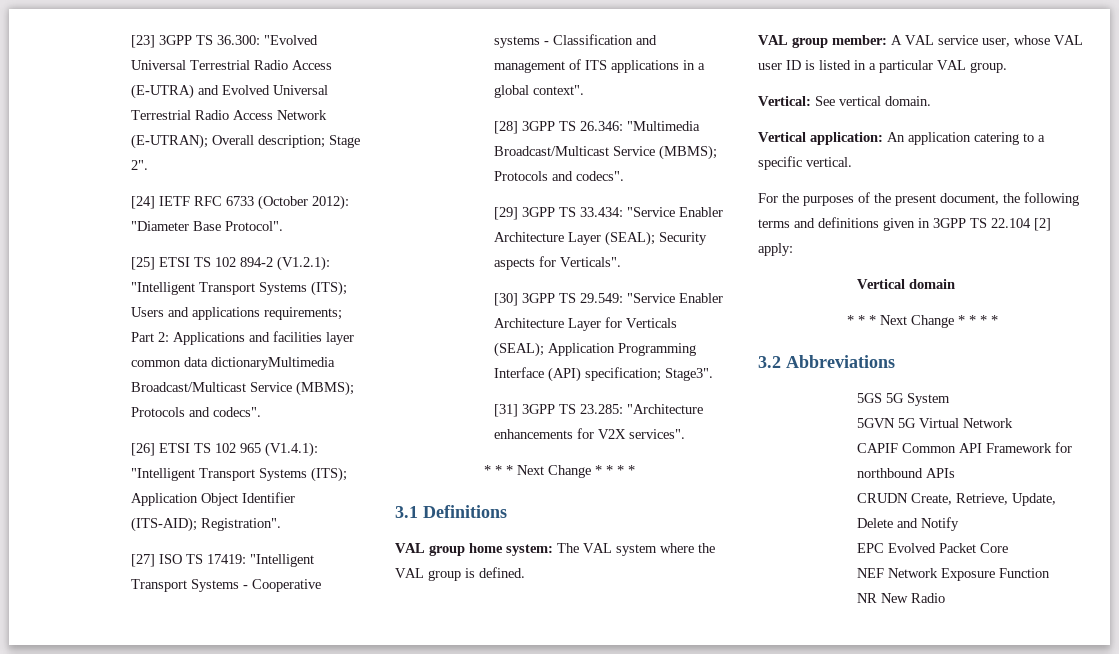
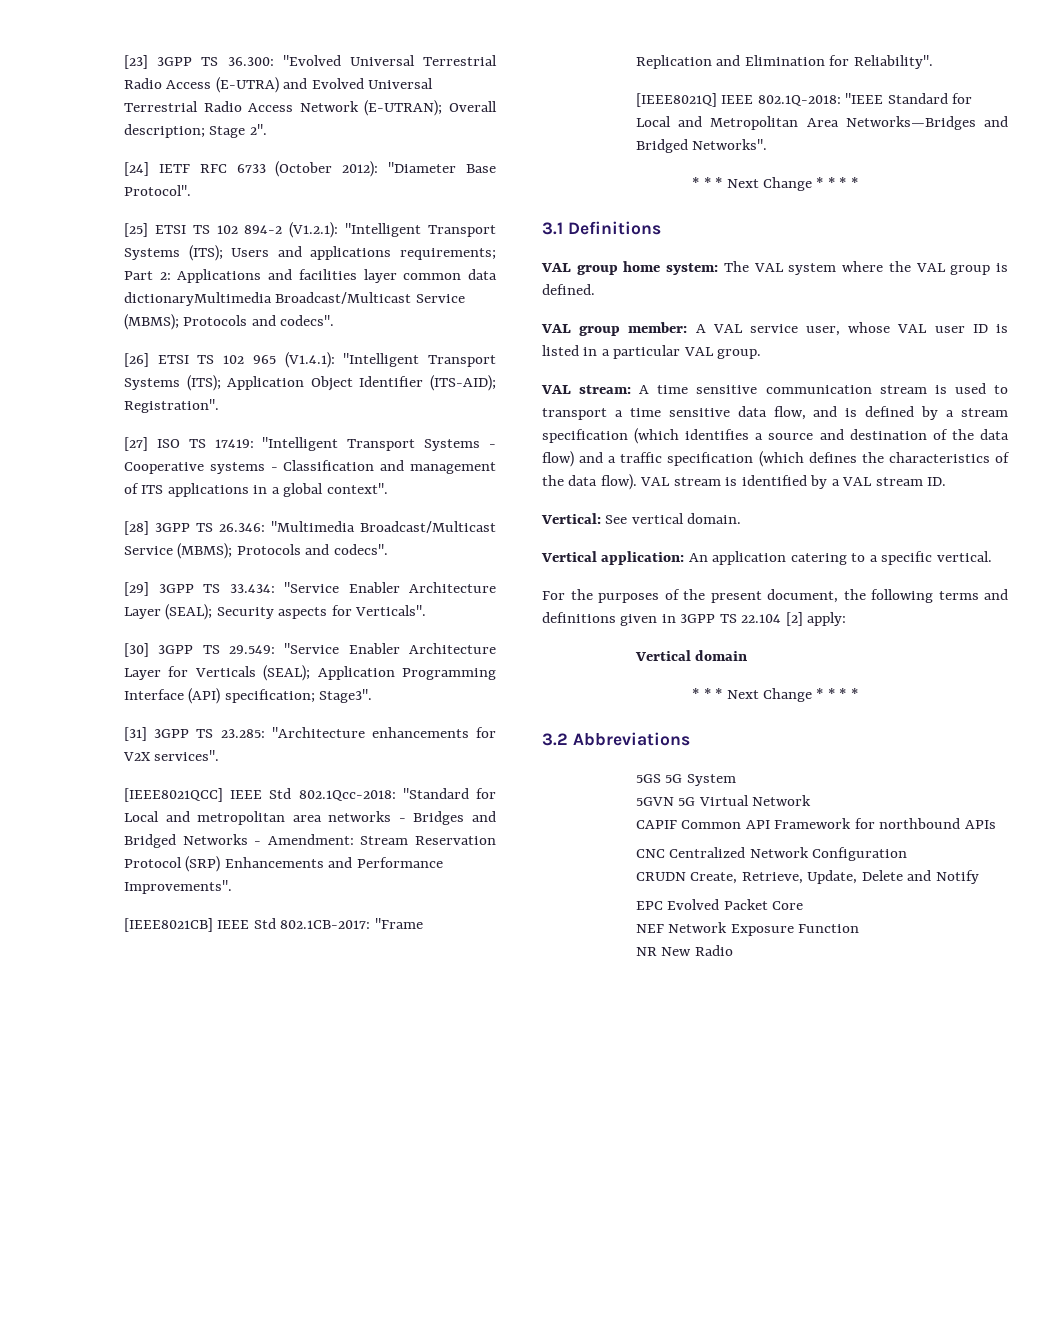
+ [IEEE8021QCC] IEEE Std 802.1Qcc-2018: "Standard for Local and metropolitan area networks - Bridges and Bridged Networks - Amendment: Stream Reservation Protocol (SRP) Enhancements and Performance Improvements".
+ [IEEE8021CB] IEEE Std 802.1CB-2017: "Frame Replication and Elimination for Reliability".
+ [IEEE8021Q] IEEE 802.1Q-2018: "IEEE Standard for Local and Metropolitan Area Networks—Bridges and Bridged Networks".
+ VAL stream: A time sensitive communication stream is used to transport a time sensitive data flow, and is defined by a stream specification (which identifies a source and destination of the data flow) and a traffic specification (which defines the characteristics of the data flow). VAL stream is identified by a VAL stream ID.
+ CNC Centralized Network Configuration

